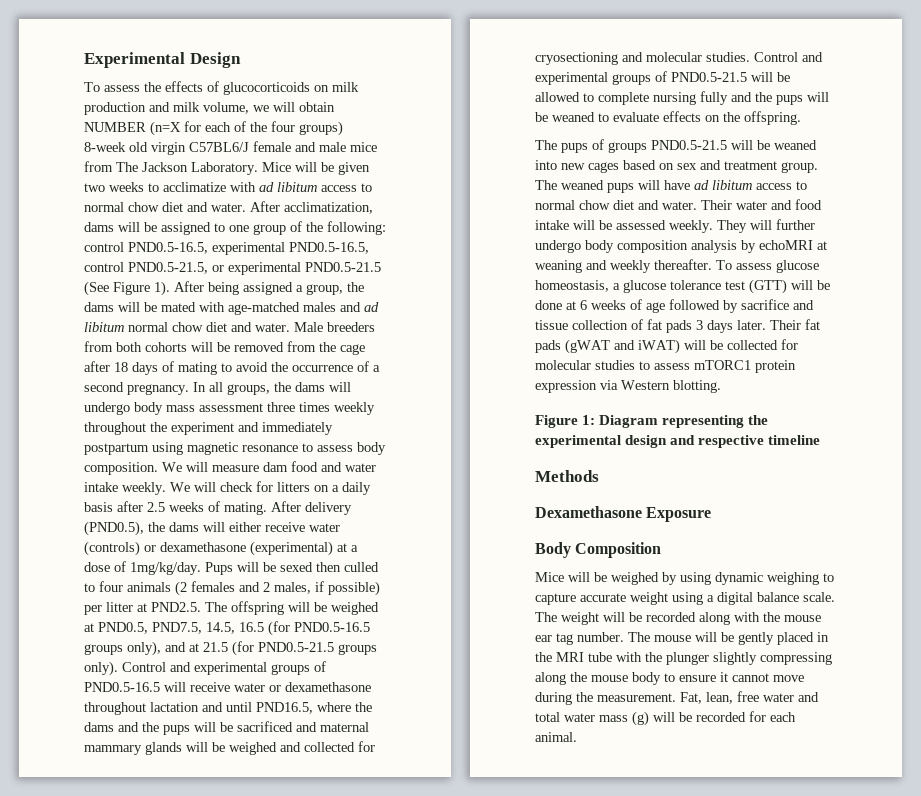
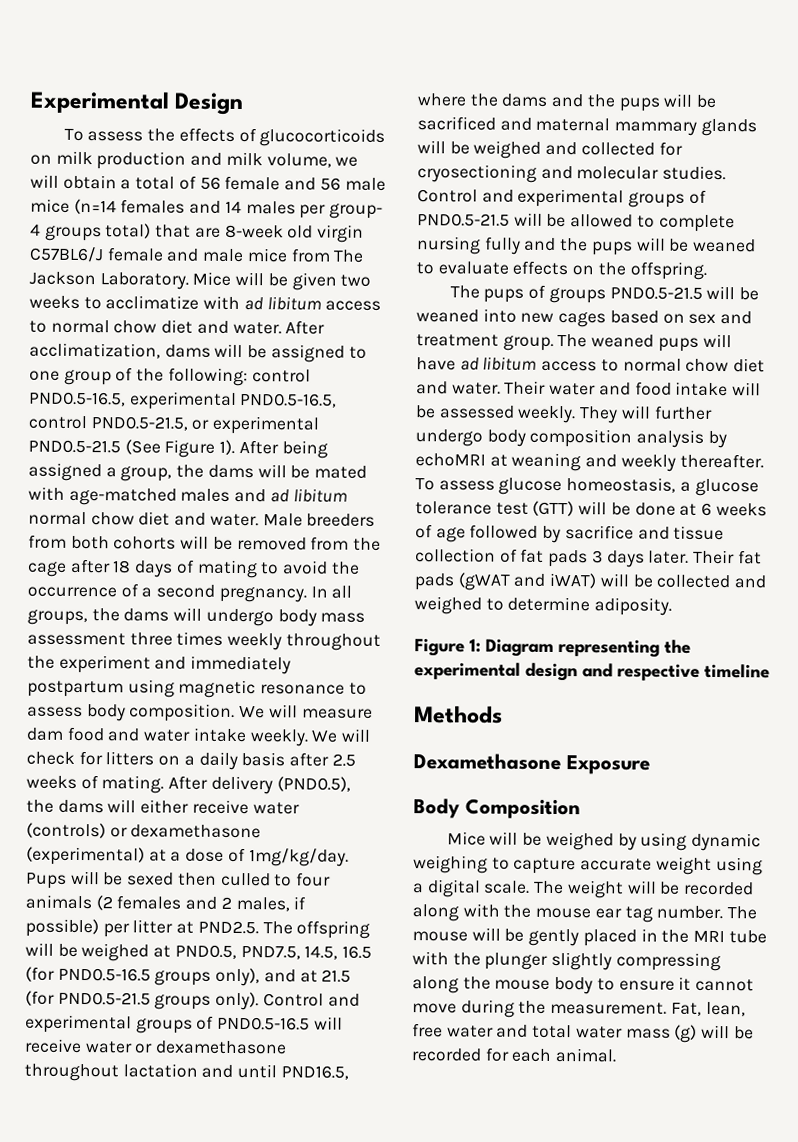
- To assess the effects of glucocorticoids on milk production and milk volume, we will obtain NUMBER (n=X for each of the four groups) 8-week old virgin C57BL6/J female and male mice from The Jackson Laboratory.
+ To assess the effects of glucocorticoids on milk production and milk volume, we will obtain a total of 56 female and 56 male mice (n=14 females and 14 males per group- 4 groups total) that are 8-week old virgin C57BL6/J female and male mice from The Jackson Laboratory.
- Their fat pads (gWAT and iWAT) will be collected for molecular studies to assess mTORC1 protein expression via Western blotting.
+ Their fat pads (gWAT and iWAT) will be collected and weighed to determine adiposity.
- Mice will be weighed by using dynamic weighing to capture accurate weight using a digital balance scale.
+ Mice will be weighed by using dynamic weighing to capture accurate weight using a digital scale.

